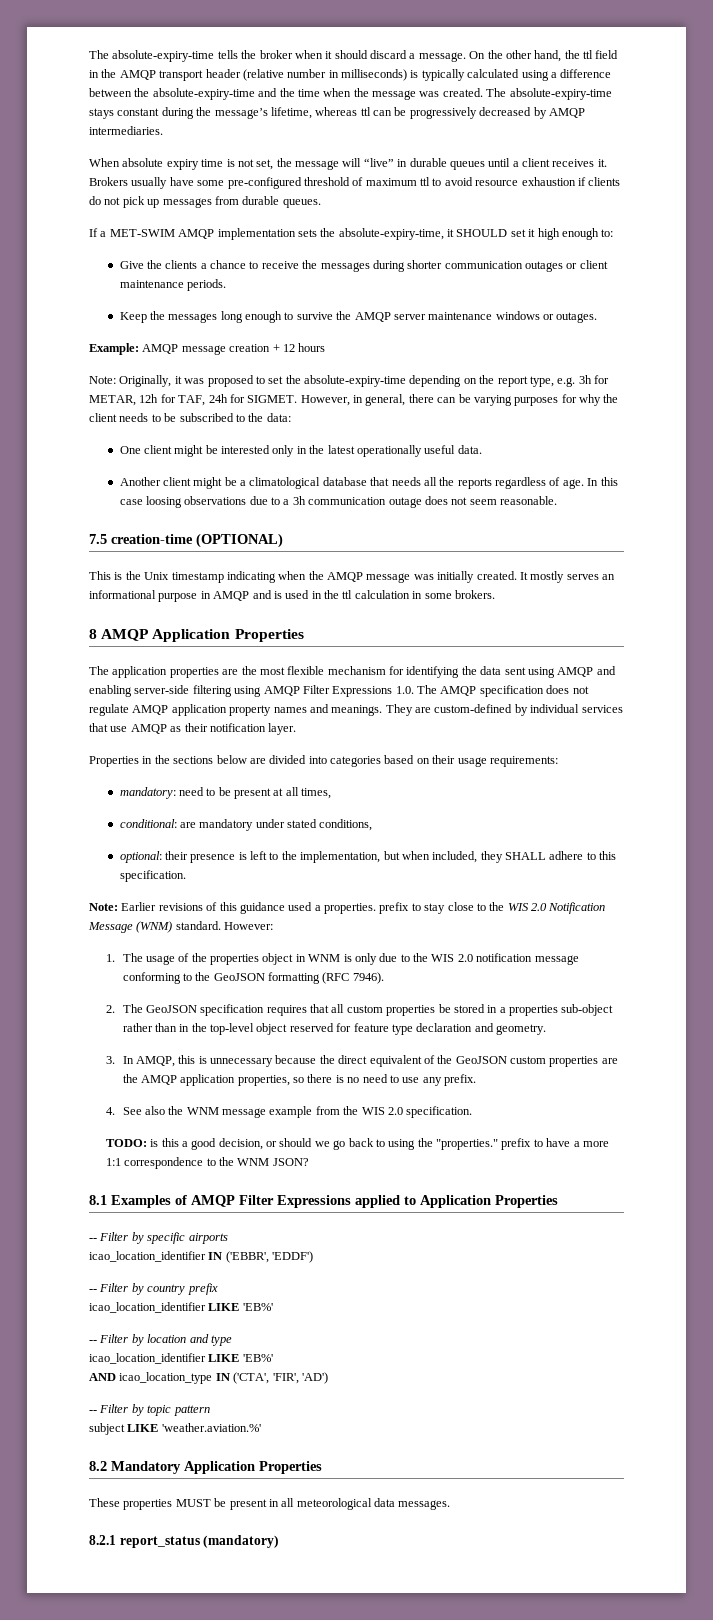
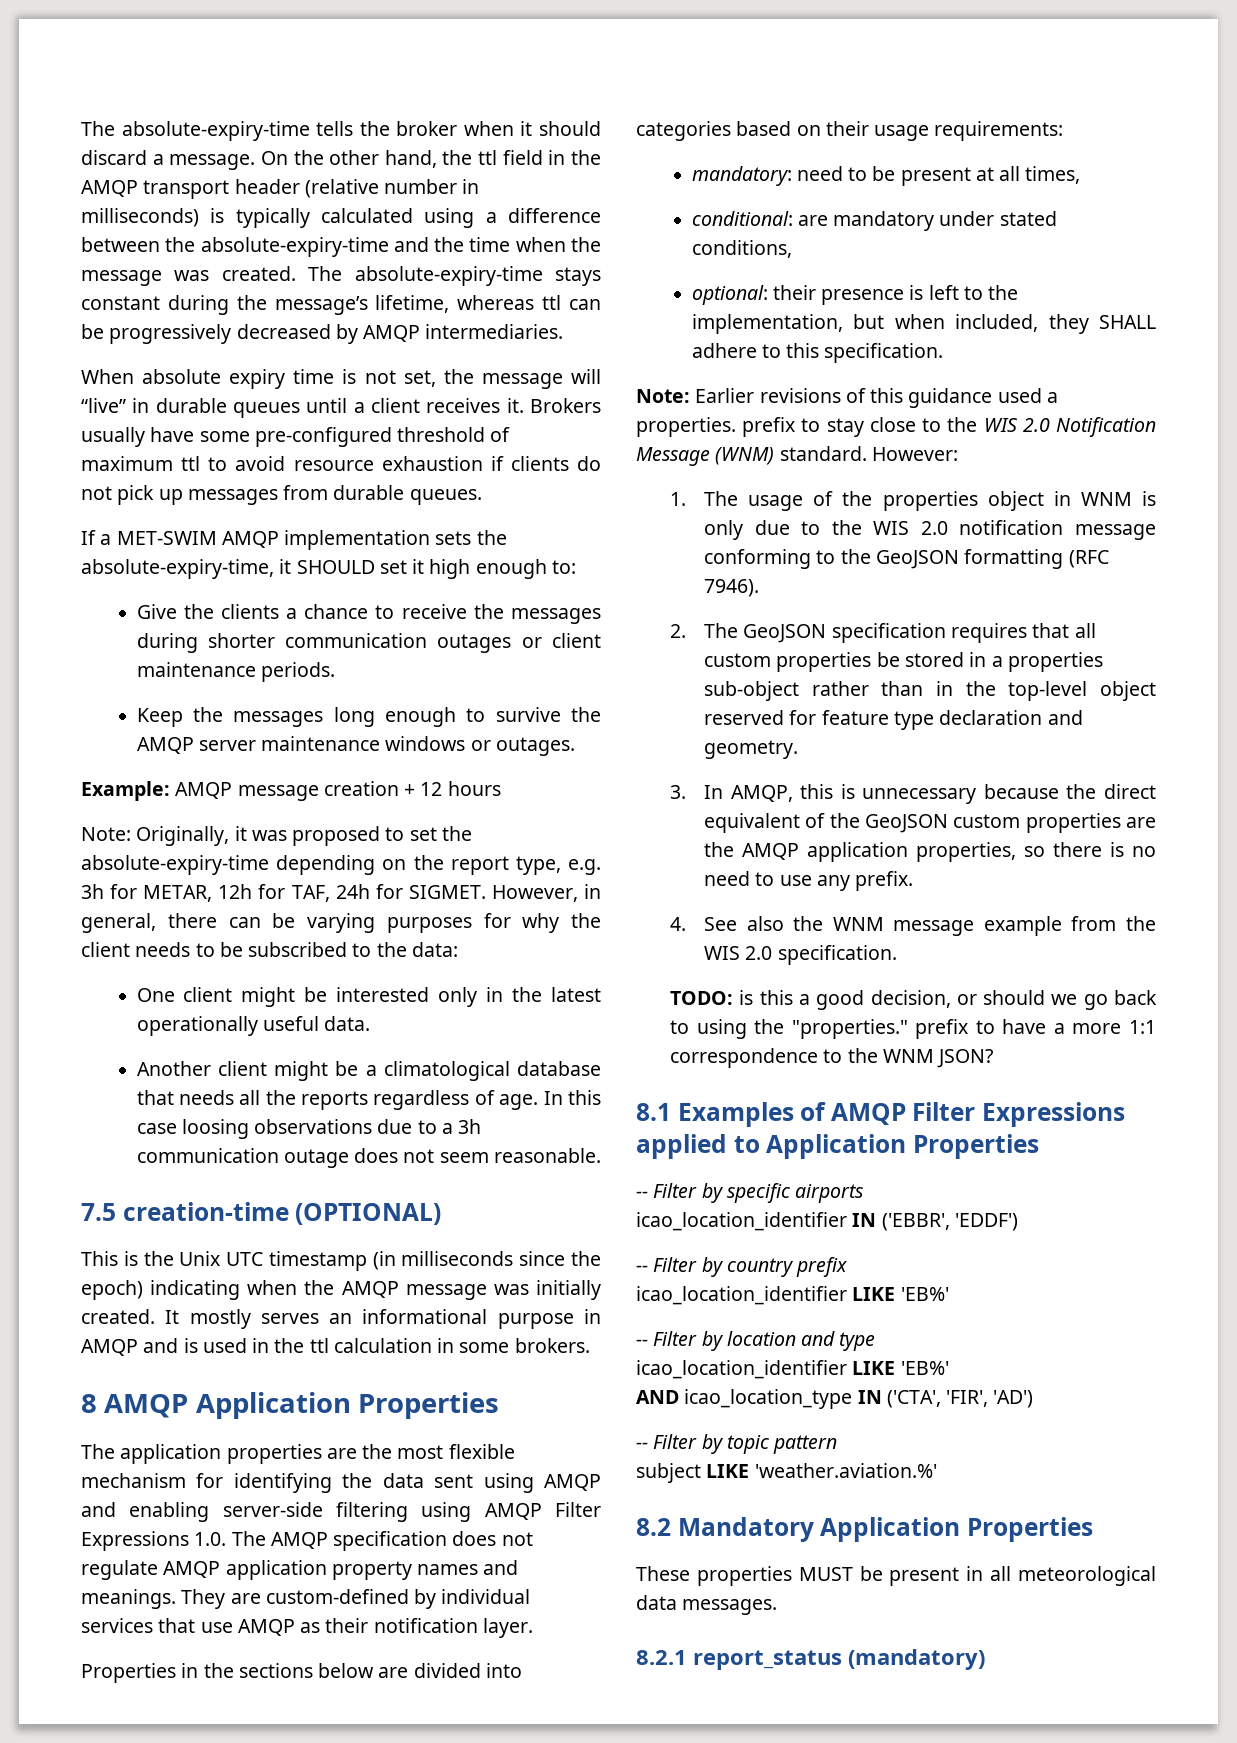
- This is the Unix timestamp indicating when the AMQP message was initially created.
+ This is the Unix UTC timestamp (in milliseconds since the epoch) indicating when the AMQP message was initially created.

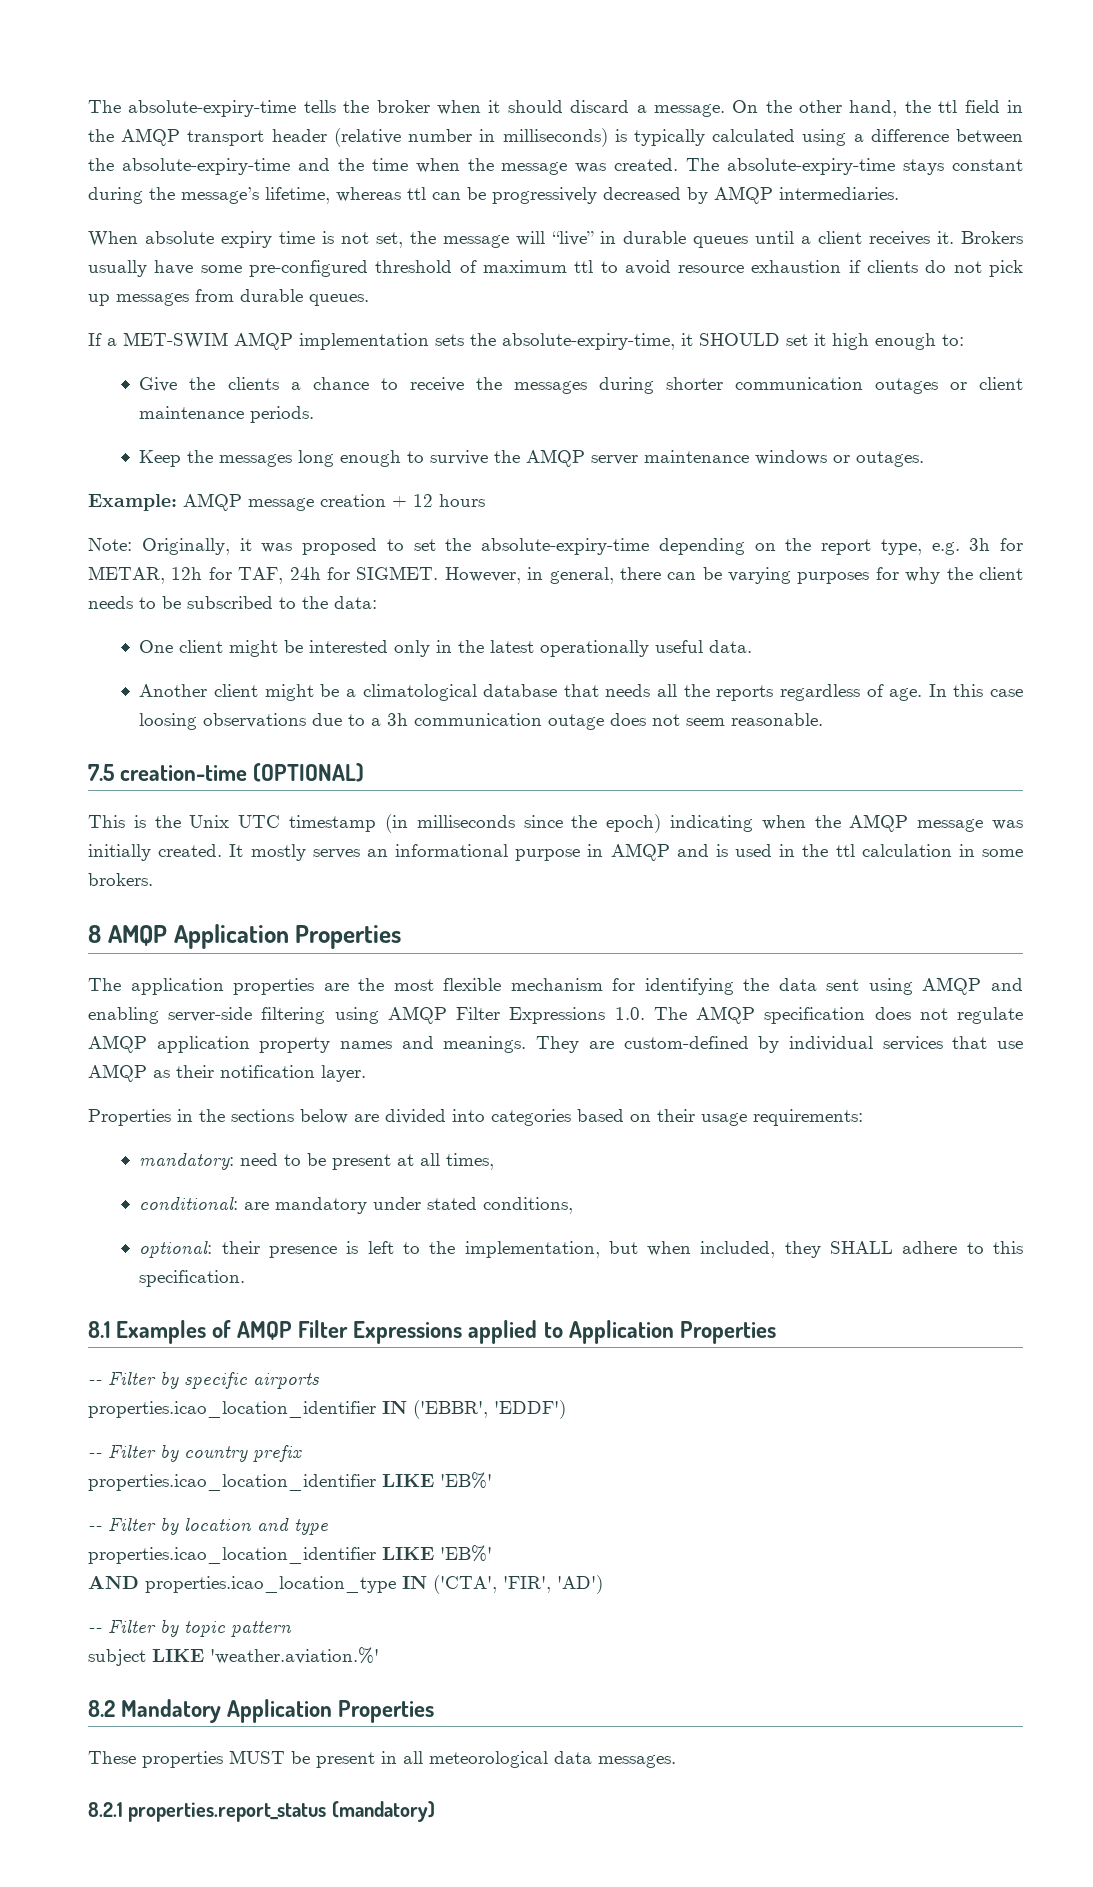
- Note: Earlier revisions of this guidance used a properties. prefix to stay close to the WIS 2.0 Notification Message (WNM) standard. However:
- 1. The usage of the properties object in WNM is only due to the WIS 2.0 notification message conforming to the GeoJSON formatting (RFC 7946).
- 2. The GeoJSON specification requires that all custom properties be stored in a properties sub-object rather than in the top-level object reserved for feature type declaration and geometry.
- 3. In AMQP, this is unnecessary because the direct equivalent of the GeoJSON custom properties are the AMQP application properties, so there is no need to use any prefix.
- 4. See also the WNM message example from the WIS 2.0 specification.
- TODO: is this a good decision, or should we go back to using the "properties." prefix to have a more 1:1 correspondence to the WNM JSON?
- icao_location_identifier IN ('EBBR', 'EDDF')
+ properties.icao_location_identifier IN ('EBBR', 'EDDF')
  -- Filter by country prefix
- icao_location_identifier LIKE 'EB%'
+ properties.icao_location_identifier LIKE 'EB%'
  -- Filter by location and type
- icao_location_identifier LIKE 'EB%'
+ properties.icao_location_identifier LIKE 'EB%'
- AND icao_location_type IN ('CTA', 'FIR', 'AD')
+ AND properties.icao_location_type IN ('CTA', 'FIR', 'AD')
- 8.2.1 report_status (mandatory)
+ 8.2.1 properties.report_status (mandatory)

